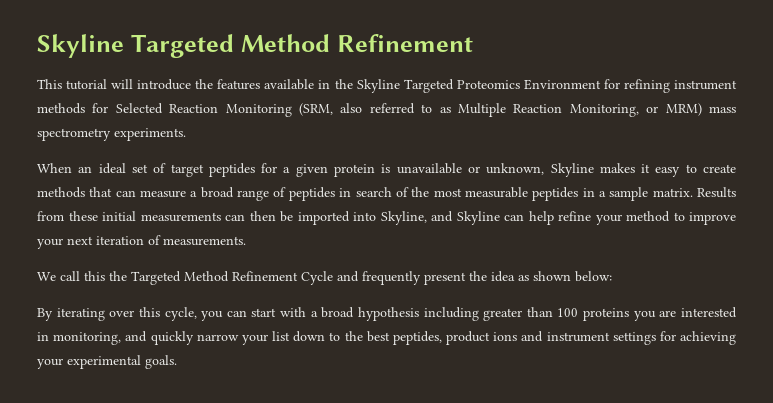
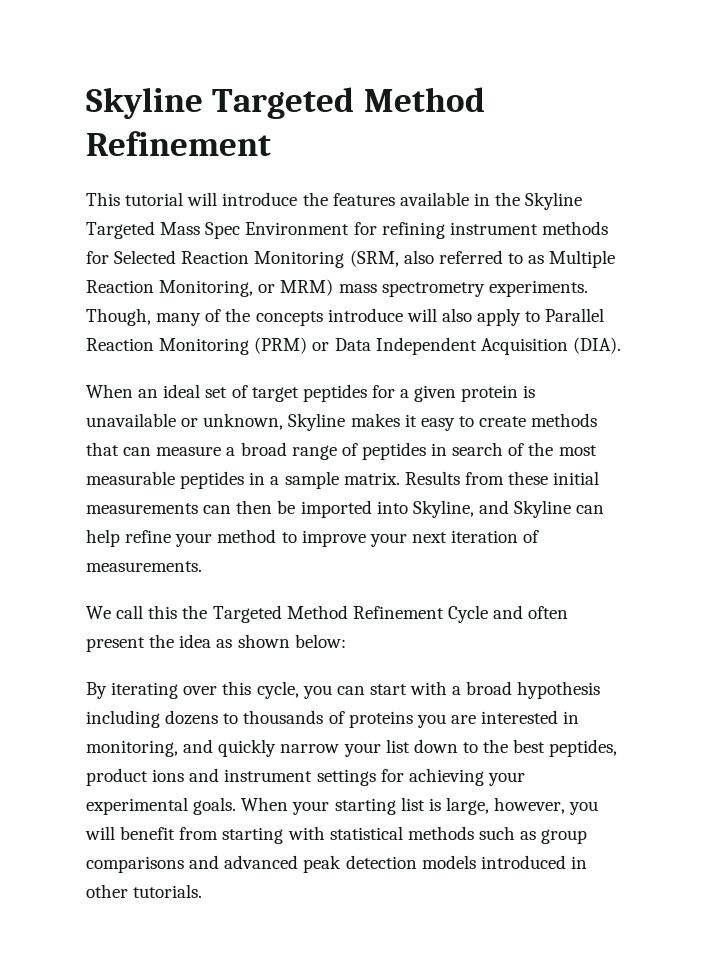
- This tutorial will introduce the features available in the Skyline Targeted Proteomics Environment for refining instrument methods for Selected Reaction Monitoring (SRM, also referred to as Multiple Reaction Monitoring, or MRM) mass spectrometry experiments.
+ This tutorial will introduce the features available in the Skyline Targeted Mass Spec Environment for refining instrument methods for Selected Reaction Monitoring (SRM, also referred to as Multiple Reaction Monitoring, or MRM) mass spectrometry experiments. Though, many of the concepts introduce will also apply to Parallel Reaction Monitoring (PRM) or Data Independent Acquisition (DIA).
- We call this the Targeted Method Refinement Cycle and frequently present the idea as shown below:
+ We call this the Targeted Method Refinement Cycle and often present the idea as shown below:
- By iterating over this cycle, you can start with a broad hypothesis including greater than 100 proteins you are interested in monitoring, and quickly narrow your list down to the best peptides, product ions and instrument settings for achieving your experimental goals.
+ By iterating over this cycle, you can start with a broad hypothesis including dozens to thousands of proteins you are interested in monitoring, and quickly narrow your list down to the best peptides, product ions and instrument settings for achieving your experimental goals.
+ When your starting list is large, however, you will benefit from starting with statistical methods such as group comparisons and advanced peak detection models introduced in other tutorials.

